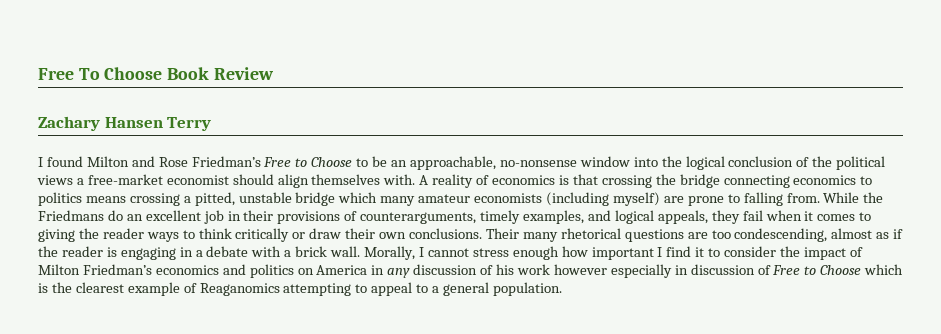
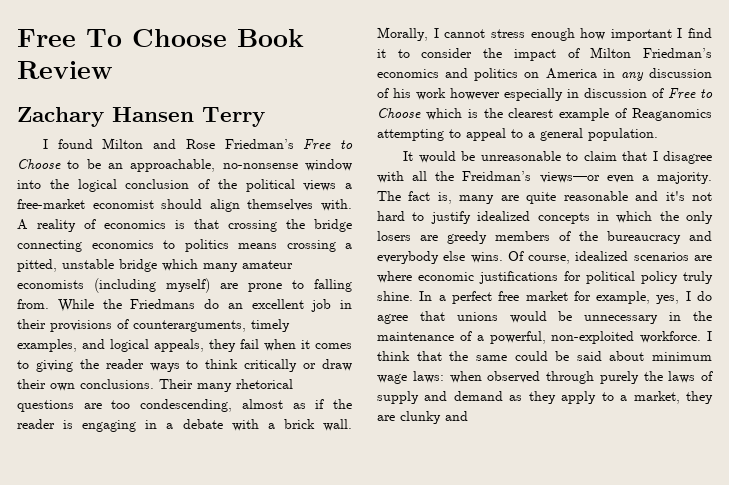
+ It would be unreasonable to claim that I disagree with all the Freidman’s views—or even a majority. The fact is, many are quite reasonable and it's not hard to justify idealized concepts in which the only losers are greedy members of the bureaucracy and everybody else wins. Of course, idealized scenarios are where economic justifications for political policy truly shine. In a perfect free market for example, yes, I do agree that unions would be unnecessary in the maintenance of a powerful, non-exploited workforce. I think that the same could be said about minimum wage laws: when observed through purely the laws of supply and demand as they apply to a market, they are clunky and

